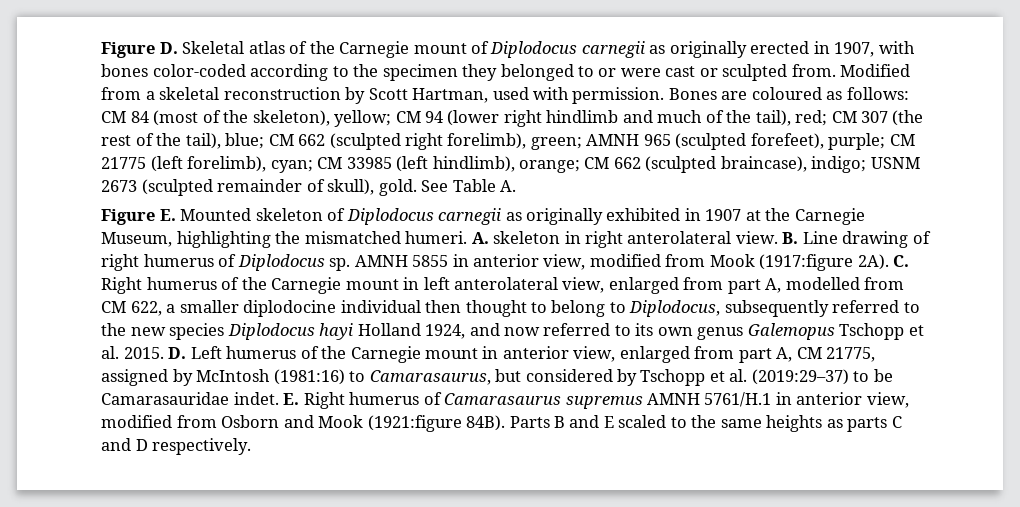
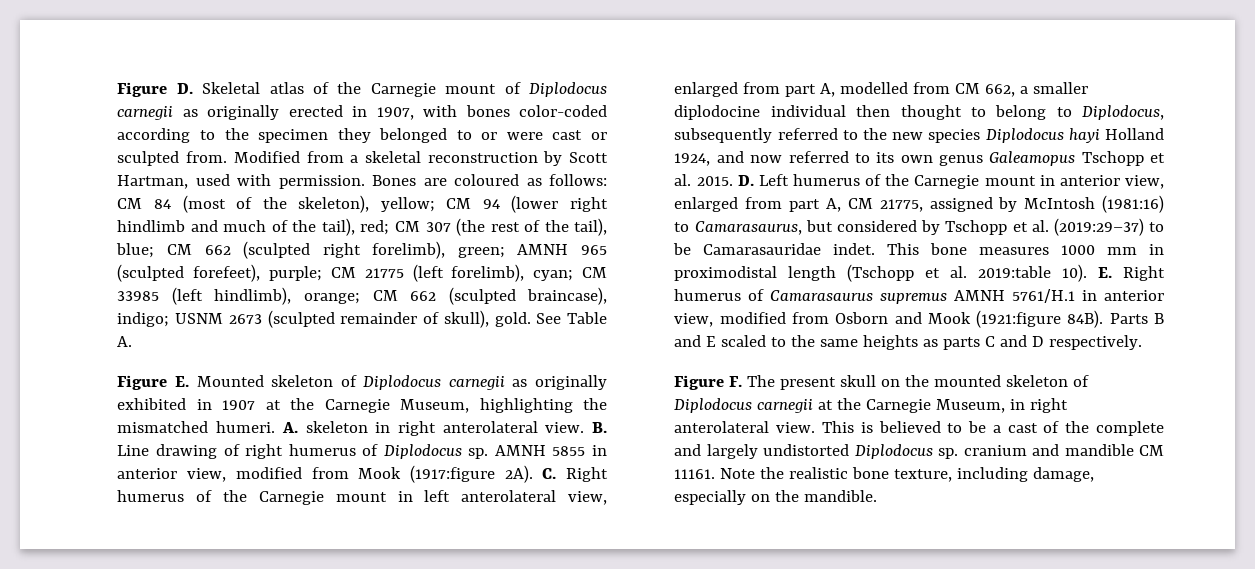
- C. Right humerus of the Carnegie mount in left anterolateral view, enlarged from part A, modelled from CM 622, a smaller diplodocine individual then thought to belong to Diplodocus, subsequently referred to the new species Diplodocus hayi Holland 1924, and now referred to its own genus Galemopus Tschopp et al. 2015.
+ C. Right humerus of the Carnegie mount in left anterolateral view, enlarged from part A, modelled from CM 662, a smaller diplodocine individual then thought to belong to Diplodocus, subsequently referred to the new species Diplodocus hayi Holland 1924, and now referred to its own genus Galeamopus Tschopp et al. 2015.
+ This bone measures 1000 mm in proximodistal length (Tschopp et al. 2019:table 10).
+ Figure F. The present skull on the mounted skeleton of Diplodocus carnegii at the Carnegie Museum, in right anterolateral view. This is believed to be a cast of the complete and largely undistorted Diplodocus sp. cranium and mandible CM 11161. Note the realistic bone texture, including damage, especially on the mandible.

